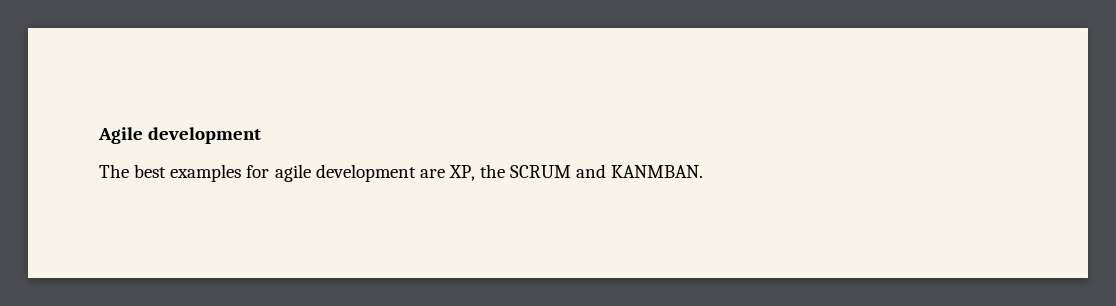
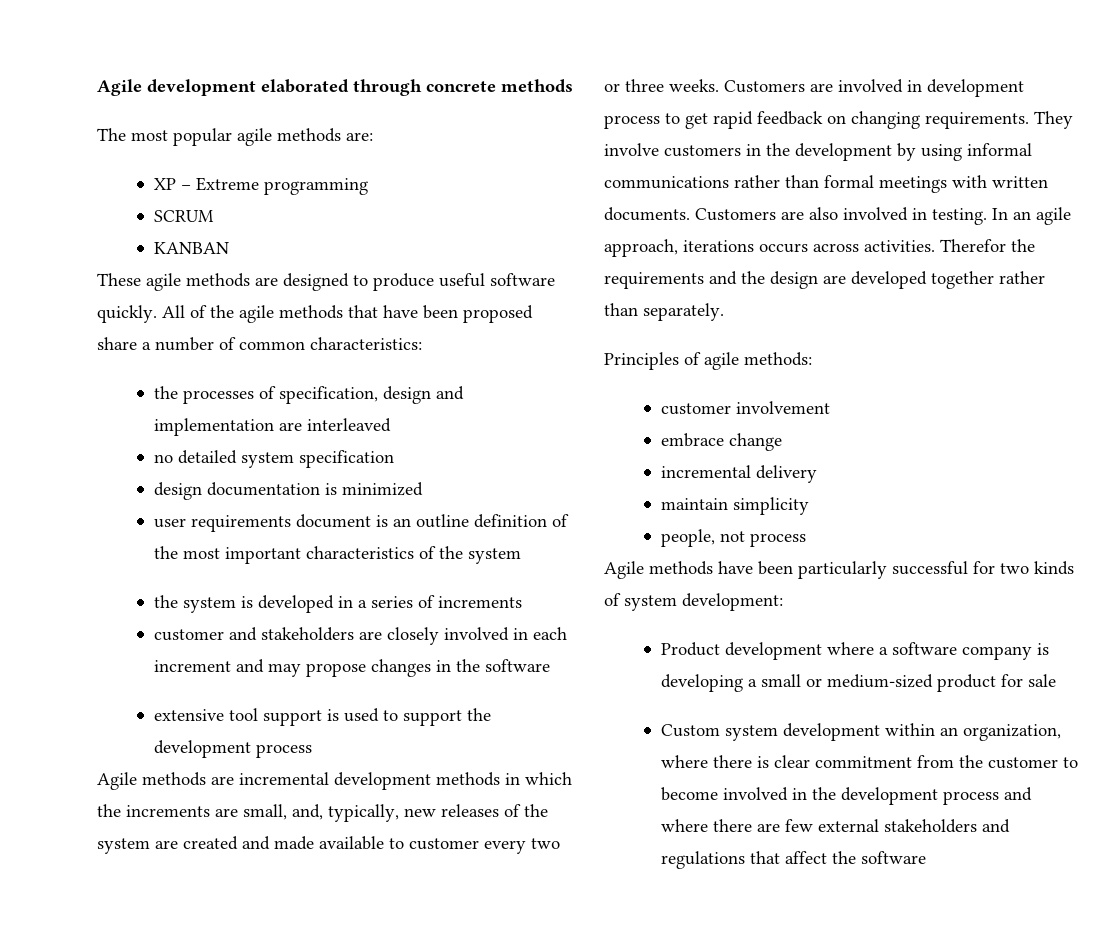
- Agile development
- The best examples for agile development are XP, the SCRUM and KANMBAN.
+ Agile development elaborated through concrete methods
+ The most popular agile methods are:
+ XP – Extreme programming
+ SCRUM
+ KANBAN
+ These agile methods are designed to produce useful software quickly. All of the agile methods that have been proposed share a number of common characteristics:
+ the processes of specification, design and implementation are interleaved
+ no detailed system specification
+ design documentation is minimized
+ user requirements document is an outline definition of the most important characteristics of the system
+ the system is developed in a series of increments
+ customer and stakeholders are closely involved in each increment and may propose changes in the software
+ extensive tool support is used to support the development process
+ Agile methods are incremental development methods in which the increments are small, and, typically, new releases of the system are created and made available to customer every two or three weeks. Customers are involved in development process to get rapid feedback on changing requirements. They involve customers in the development by using informal communications rather than formal meetings with written documents. Customers are also involved in testing. In an agile approach, iterations occurs across activities. Therefor the requirements and the design are developed together rather than separately.
+ Principles of agile methods:
+ customer involvement
+ embrace change
+ incremental delivery
+ maintain simplicity
+ people, not process
+ Agile methods have been particularly successful for two kinds of system development:
+ Product development where a software company is developing a small or medium-sized product for sale
+ Custom system development within an organization, where there is clear commitment from the customer to become involved in the development process and where there are few external stakeholders and regulations that affect the software

